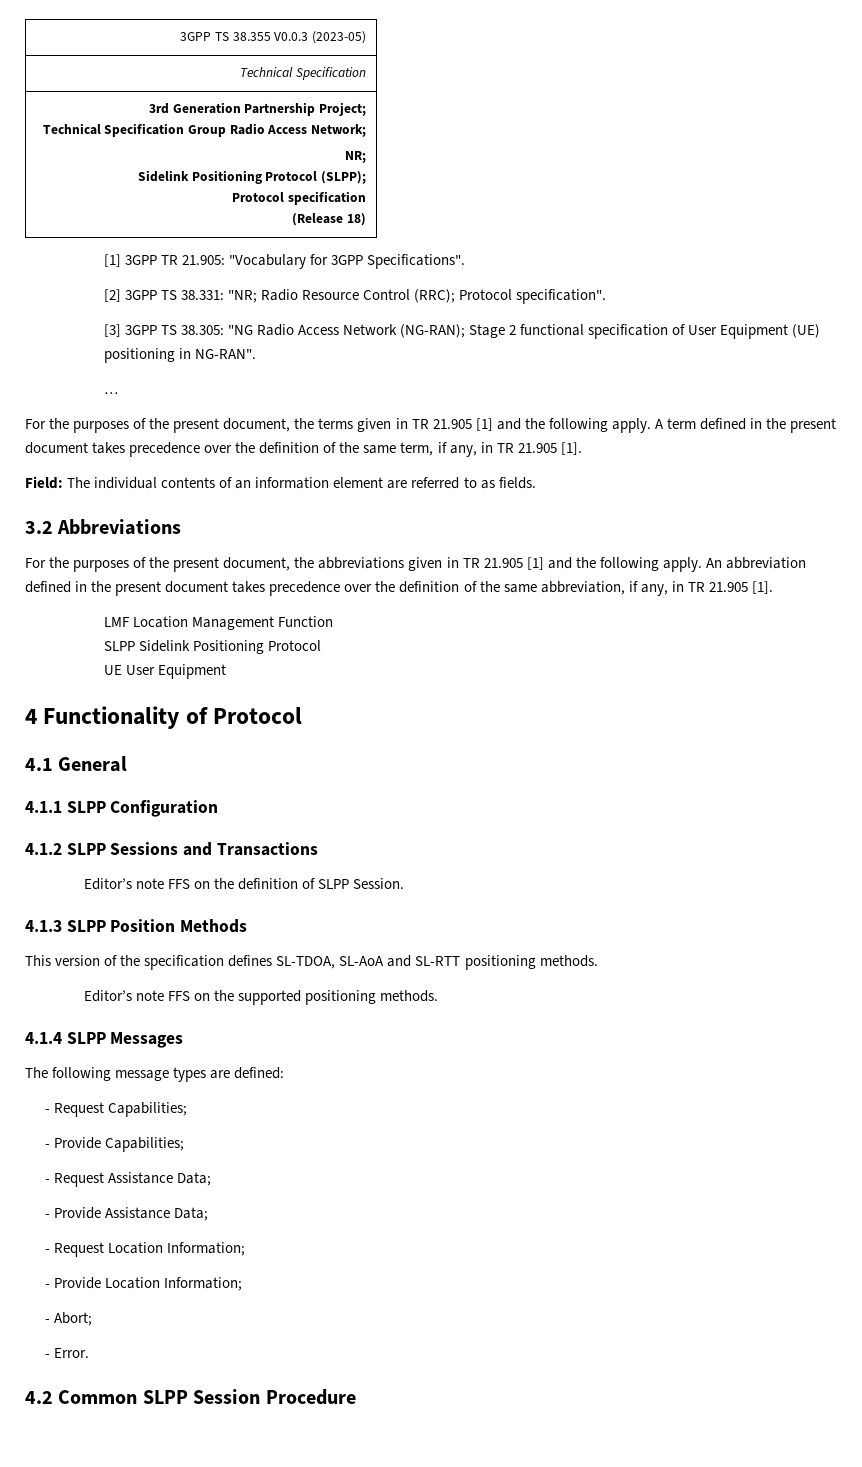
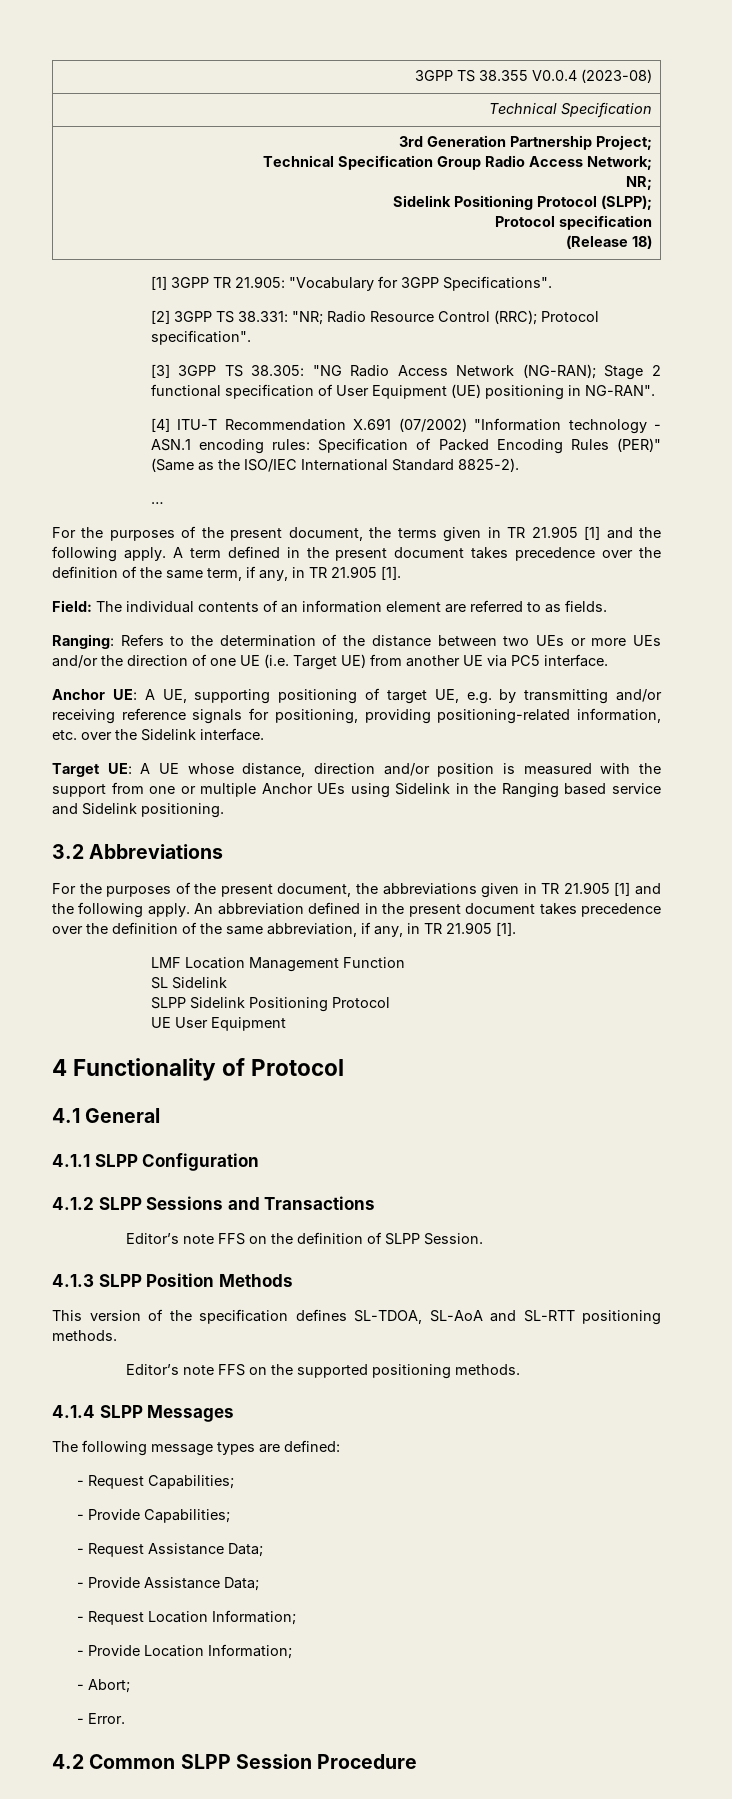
- 3GPP TS 38.355 V0.0.3 (2023-05)
+ 3GPP TS 38.355 V0.0.4 (2023-08)
+ [4] ITU-T Recommendation X.691 (07/2002) "Information technology - ASN.1 encoding rules: Specification of Packed Encoding Rules (PER)" (Same as the ISO/IEC International Standard 8825-2).
+ Ranging: Refers to the determination of the distance between two UEs or more UEs and/or the direction of one UE (i.e. Target UE) from another UE via PC5 interface.
+ Anchor UE: A UE, supporting positioning of target UE, e.g. by transmitting and/or receiving reference signals for positioning, providing positioning-related information, etc. over the Sidelink interface.
+ Target UE: A UE whose distance, direction and/or position is measured with the support from one or multiple Anchor UEs using Sidelink in the Ranging based service and Sidelink positioning.
+ SL Sidelink

